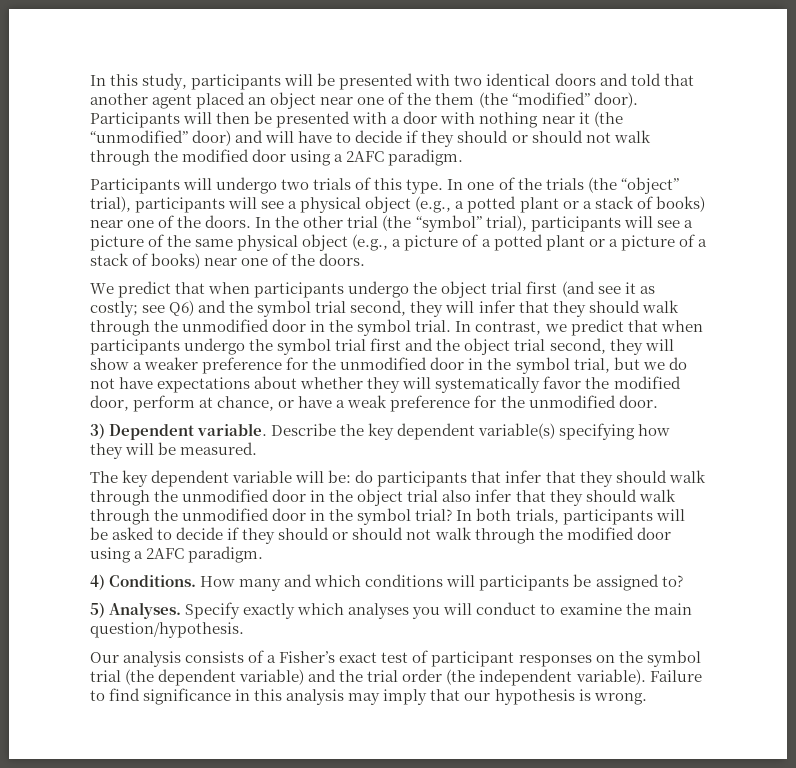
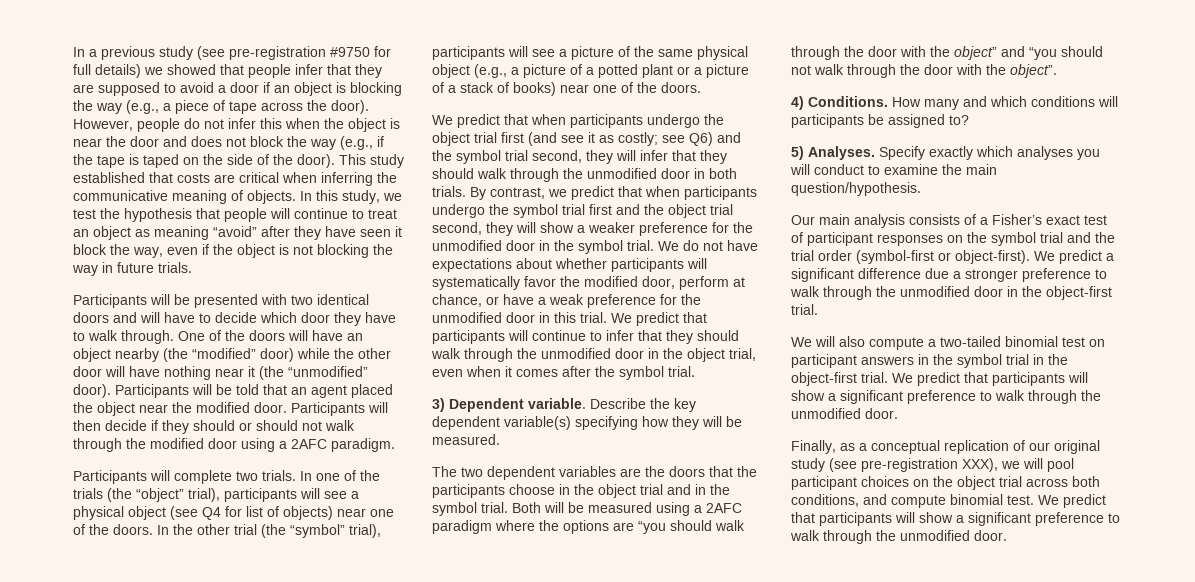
- In this study, participants will be presented with two identical doors and told that another agent placed an object near one of the them (the “modified” door). Participants will then be presented with a door with nothing near it (the “unmodified” door) and will have to decide if they should or should not walk through the modified door using a 2AFC paradigm.
+ In a previous study (see pre-registration #9750 for full details) we showed that people infer that they are supposed to avoid a door if an object is blocking the way (e.g., a piece of tape across the door). However, people do not infer this when the object is near the door and does not block the way (e.g., if the tape is taped on the side of the door). This study established that costs are critical when inferring the communicative meaning of objects. In this study, we test the hypothesis that people will continue to treat an object as meaning “avoid” after they have seen it block the way, even if the object is not blocking the way in future trials.
+ Participants will be presented with two identical doors and will have to decide which door they have to walk through. One of the doors will have an object nearby (the “modified” door) while the other door will have nothing near it (the “unmodified” door). Participants will be told that an agent placed the object near the modified door. Participants will then decide if they should or should not walk through the modified door using a 2AFC paradigm.
- Participants will undergo two trials of this type.
+ Participants will complete two trials.
- In one of the trials (the “object” trial), participants will see a physical object (e.g., a potted plant or a stack of books) near one of the doors.
+ In one of the trials (the “object” trial), participants will see a physical object (see Q4 for list of objects) near one of the doors.
- see Q6) and the symbol trial second, they will infer that they should walk through the unmodified door in the symbol trial. In contrast, we predict that when participants undergo the symbol trial first and the object trial second, they will show a weaker preference for the unmodified door in the symbol trial, but we do not have expectations about whether they will systematically favor the modified door, perform at chance, or have a weak preference for the unmodified door.
+ see Q6) and the symbol trial second, they will infer that they should walk through the unmodified door in both trials. By contrast, we predict that when participants undergo the symbol trial first and the object trial second, they will show a weaker preference for the unmodified door in the symbol trial. We do not have expectations about whether participants will systematically favor the modified door, perform at chance, or have a weak preference for the unmodified door in this trial. We predict that participants will continue to infer that they should walk through the unmodified door in the object trial, even when it comes after the symbol trial.
- The key dependent variable will be: do participants that infer that they should walk through the unmodified door in the object trial also infer that they should walk through the unmodified door in the symbol trial? In both trials, participants will be asked to decide if they should or should not walk through the modified door using a 2AFC paradigm.
+ The two dependent variables are the doors that the participants choose in the object trial and in the symbol trial. Both will be measured using a 2AFC paradigm where the options are “you should walk through the door with the object” and “you should not walk through the door with the object”.
- Our analysis consists of a Fisher’s exact test of participant responses on the symbol trial (the dependent variable) and the trial order (the independent variable). Failure to find significance in this analysis may imply that our hypothesis is wrong.
+ Our main analysis consists of a Fisher’s exact test of participant responses on the symbol trial and the trial order (symbol-first or object-first). We predict a significant difference due a stronger preference to walk through the unmodified door in the object-first trial.
+ We will also compute a two-tailed binomial test on participant answers in the symbol trial in the object-first trial. We predict that participants will show a significant preference to walk through the unmodified door.
+ Finally, as a conceptual replication of our original study (see pre-registration XXX), we will pool participant choices on the object trial across both conditions, and compute binomial test. We predict that participants will show a significant preference to walk through the unmodified door.

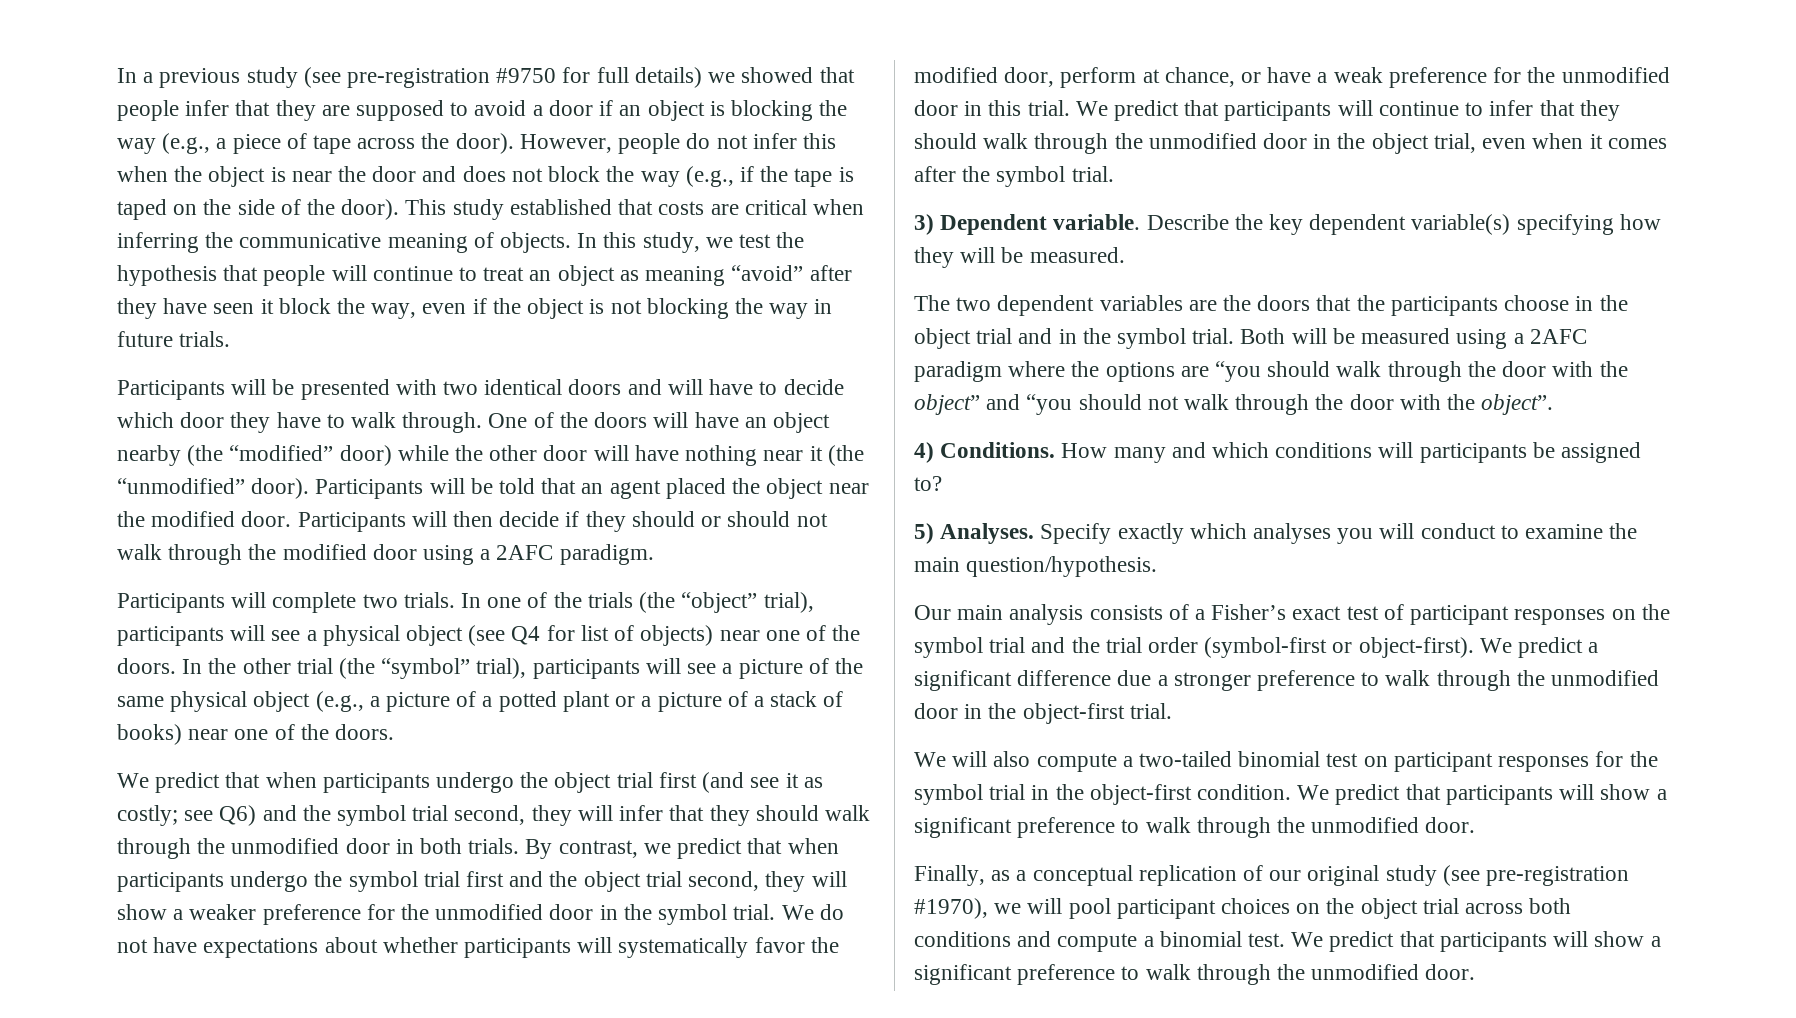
- We will also compute a two-tailed binomial test on participant answers in the symbol trial in the object-first trial.
+ We will also compute a two-tailed binomial test on participant responses for the symbol trial in the object-first condition.
- Finally, as a conceptual replication of our original study (see pre-registration XXX), we will pool participant choices on the object trial across both conditions, and compute binomial test.
+ Finally, as a conceptual replication of our original study (see pre-registration #1970), we will pool participant choices on the object trial across both conditions and compute a binomial test.

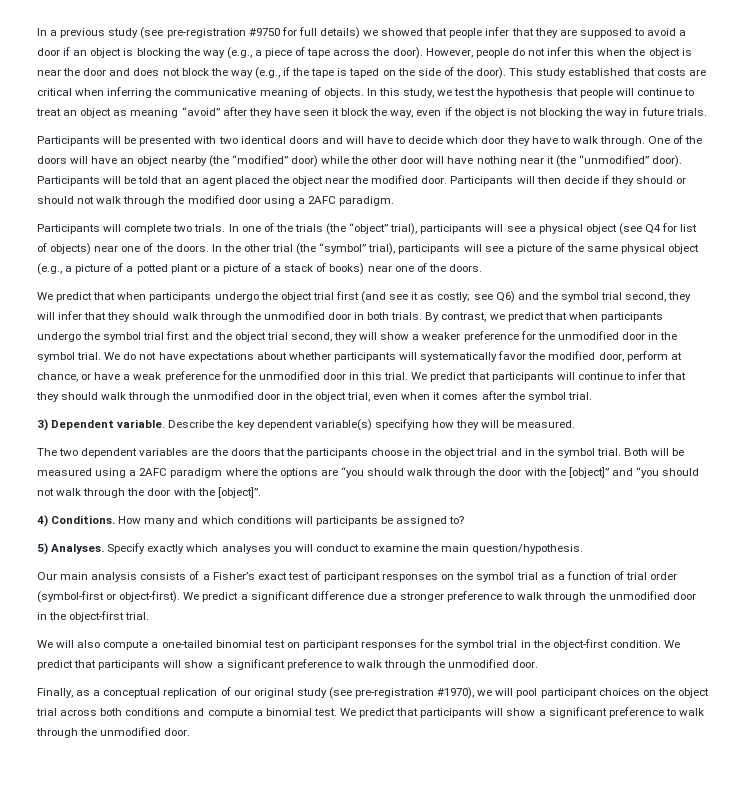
- Both will be measured using a 2AFC paradigm where the options are “you should walk through the door with the object” and “you should not walk through the door with the object”.
+ Both will be measured using a 2AFC paradigm where the options are “you should walk through the door with the [object]” and “you should not walk through the door with the [object]”.
- Our main analysis consists of a Fisher’s exact test of participant responses on the symbol trial and the trial order (symbol-first or object-first).
+ Our main analysis consists of a Fisher’s exact test of participant responses on the symbol trial as a function of trial order (symbol-first or object-first).
- We will also compute a two-tailed binomial test on participant responses for the symbol trial in the object-first condition.
+ We will also compute a one-tailed binomial test on participant responses for the symbol trial in the object-first condition.

